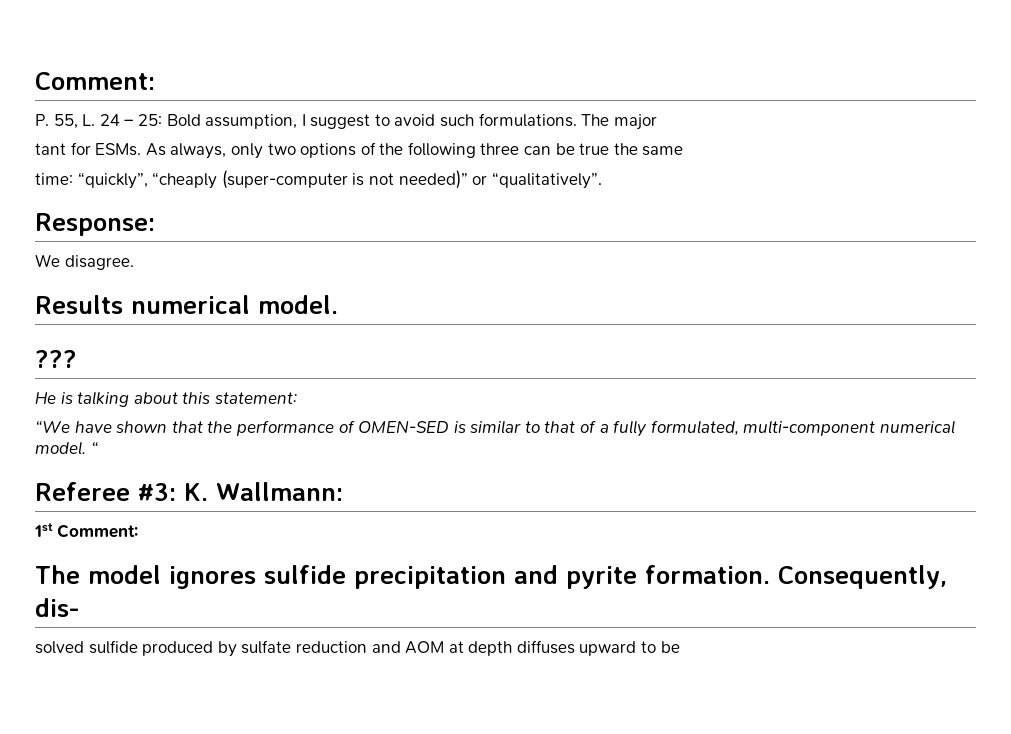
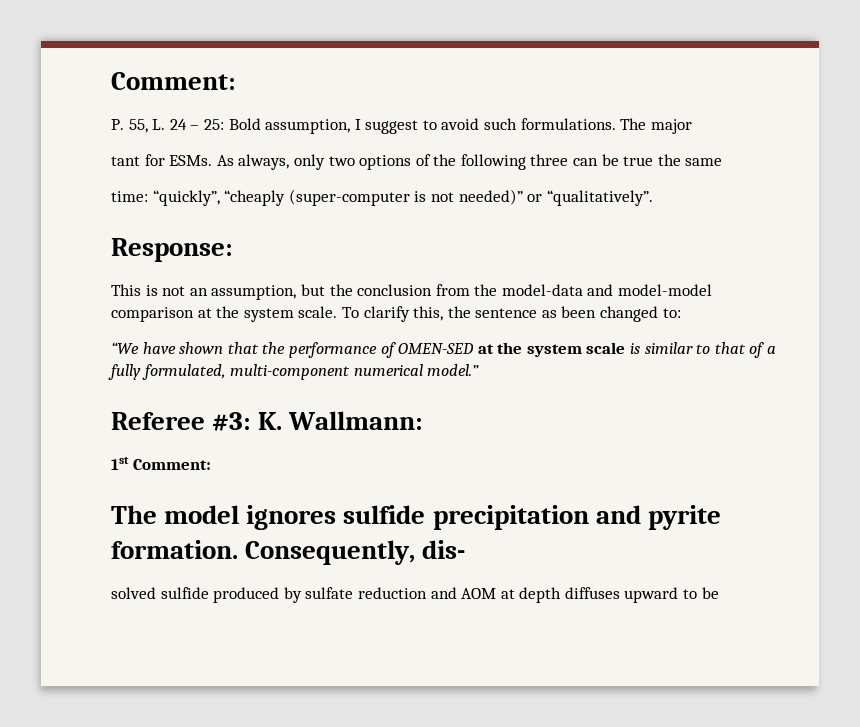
- We disagree.
- Results numerical model.
- ???
- He is talking about this statement:
+ This is not an assumption, but the conclusion from the model-data and model-model comparison at the system scale. To clarify this, the sentence as been changed to:
- “We have shown that the performance of OMEN-SED is similar to that of a fully formulated, multi-component numerical model. “
+ “We have shown that the performance of OMEN-SED at the system scale is similar to that of a fully formulated, multi-component numerical model.”

